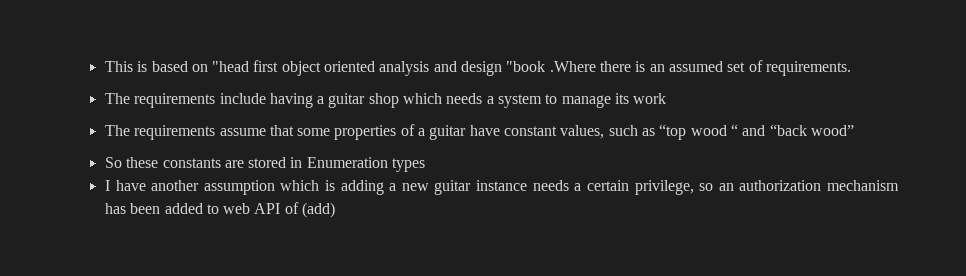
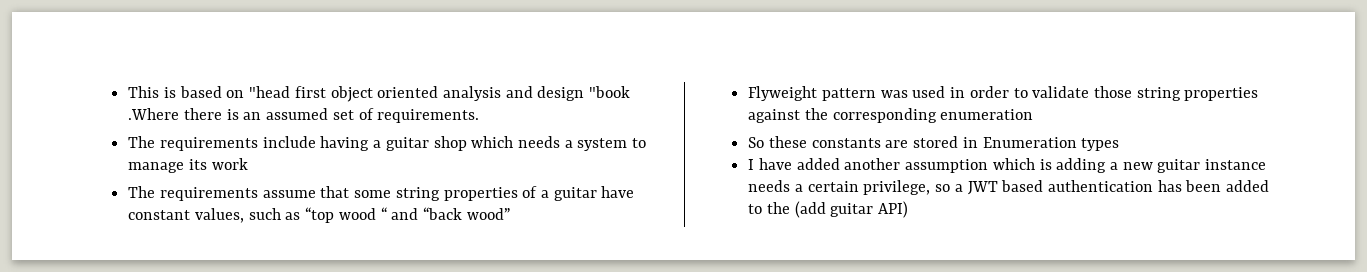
- The requirements assume that some properties of a guitar have constant values, such as “top wood “ and “back wood”
+ The requirements assume that some string properties of a guitar have constant values, such as “top wood “ and “back wood”
+ Flyweight pattern was used in order to validate those string properties against the corresponding enumeration
- I have another assumption which is adding a new guitar instance needs a certain privilege, so an authorization mechanism has been added to web API of (add)
+ I have added another assumption which is adding a new guitar instance needs a certain privilege, so a JWT based authentication has been added to the (add guitar API)

